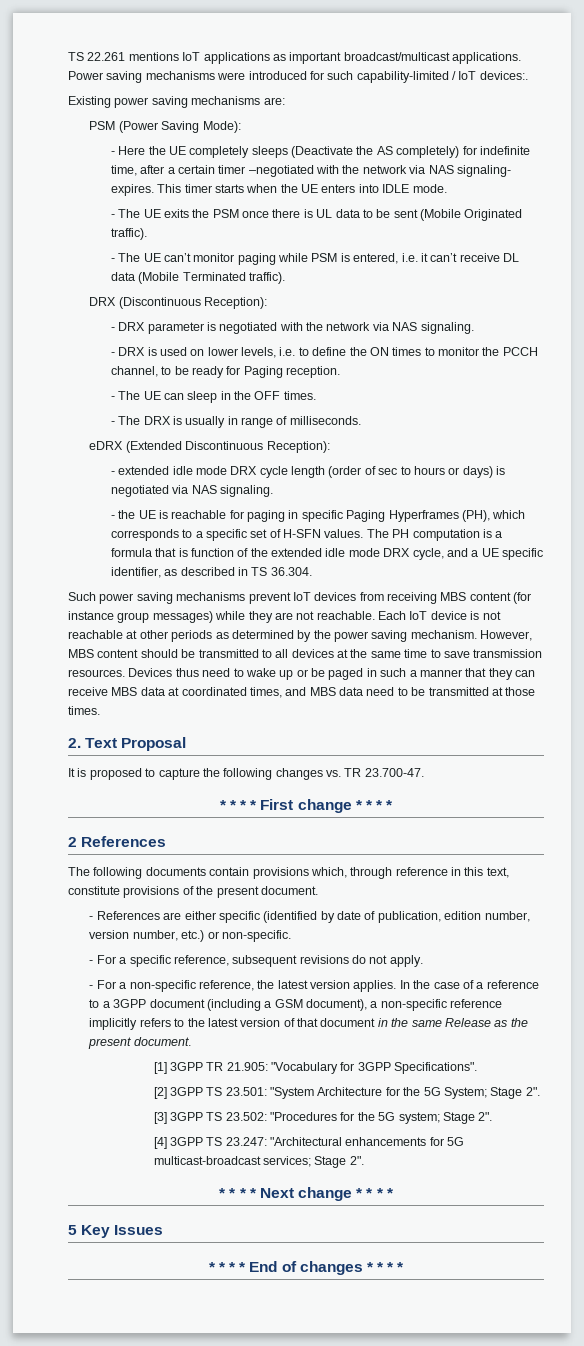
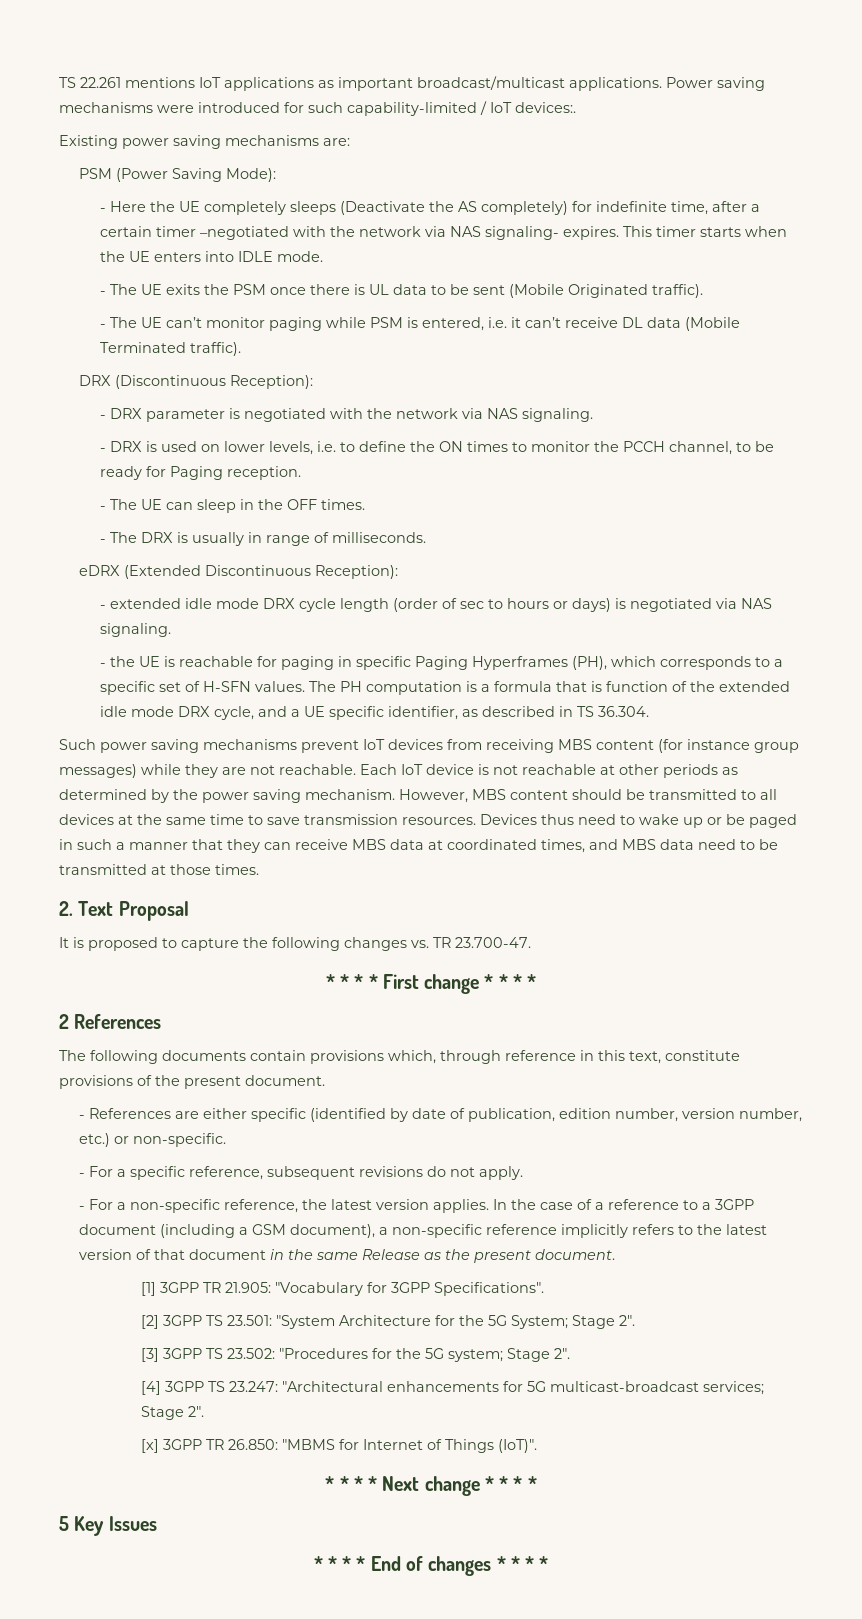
+ [x] 3GPP TR 26.850: "MBMS for Internet of Things (IoT)".

